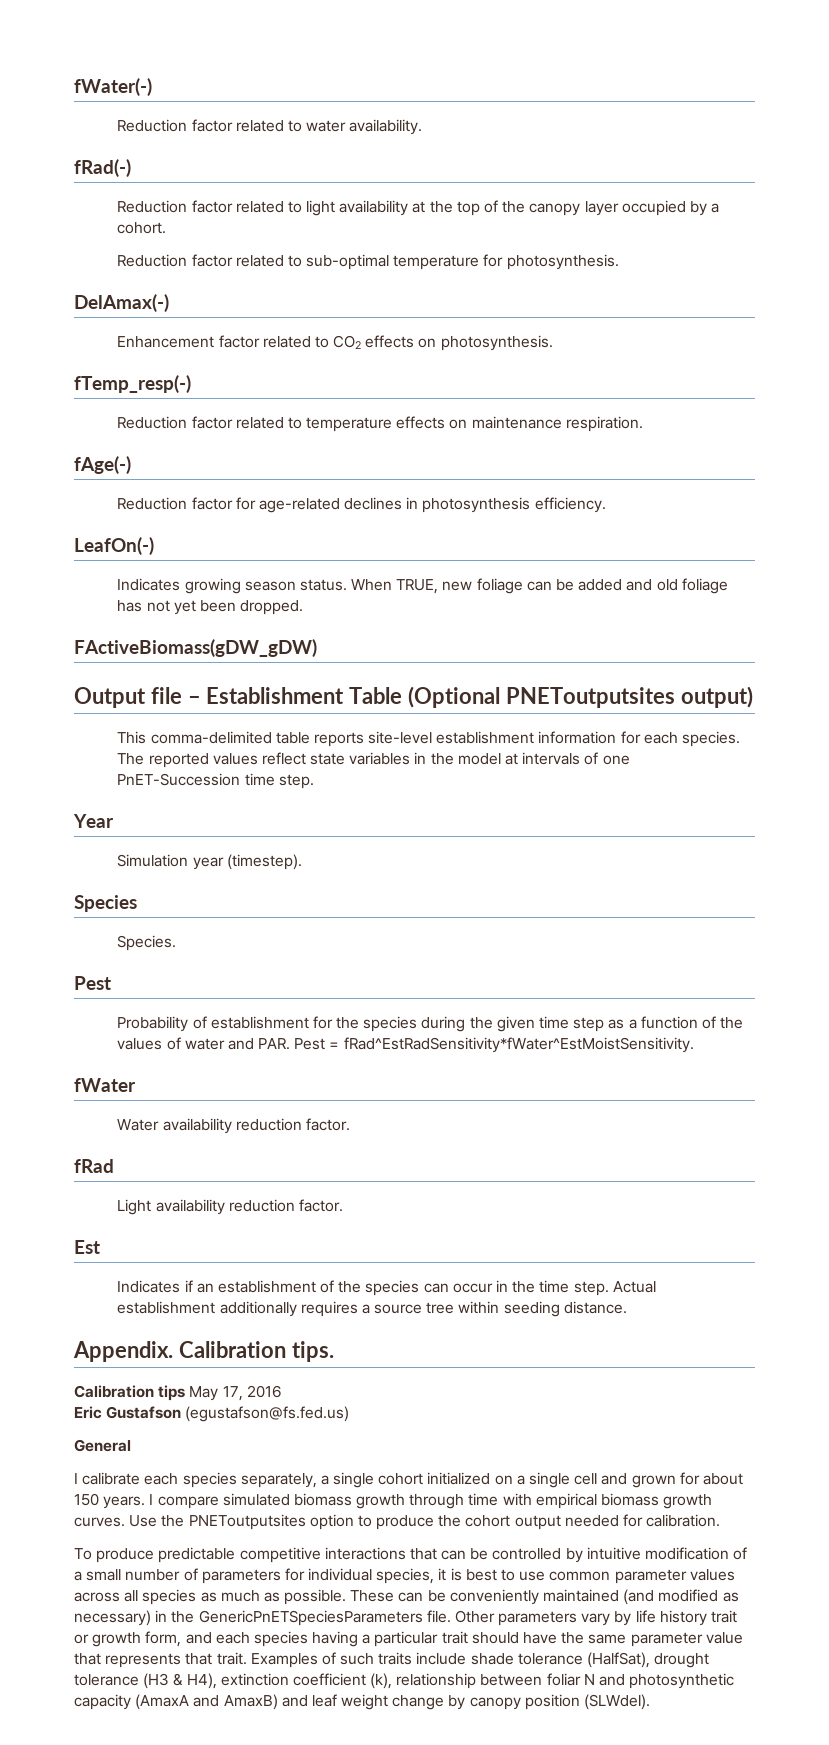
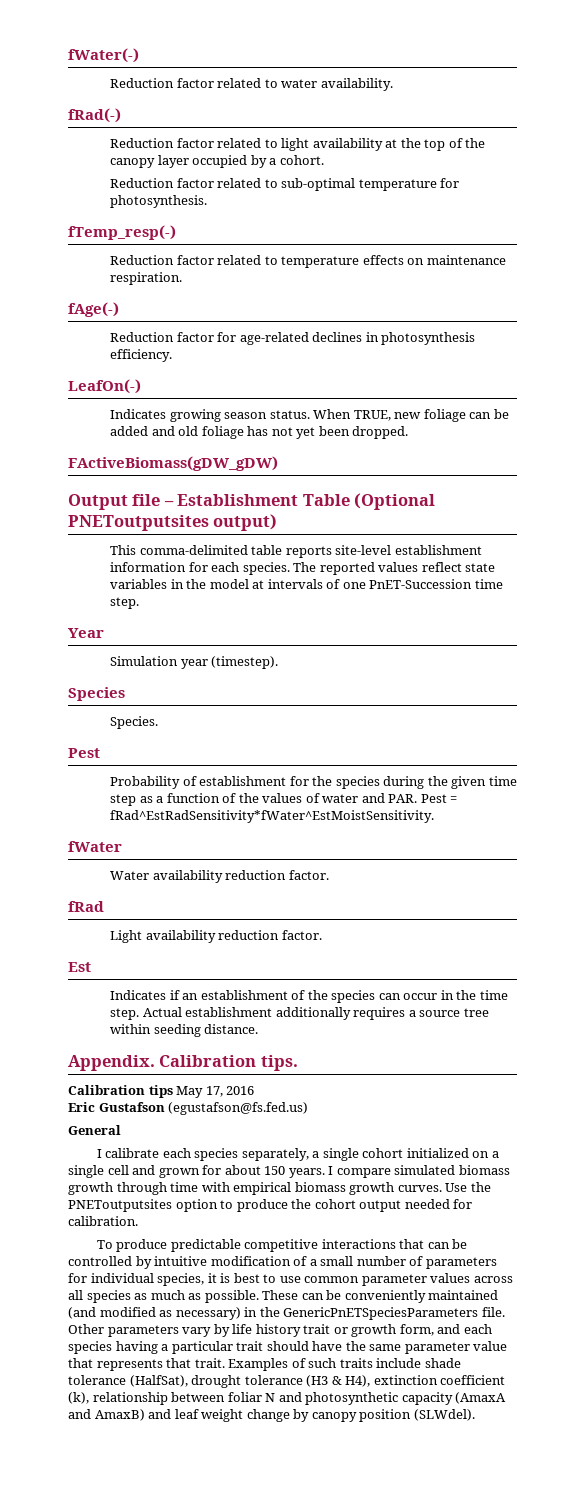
- DelAmax(-)
- Enhancement factor related to CO2 effects on photosynthesis.

